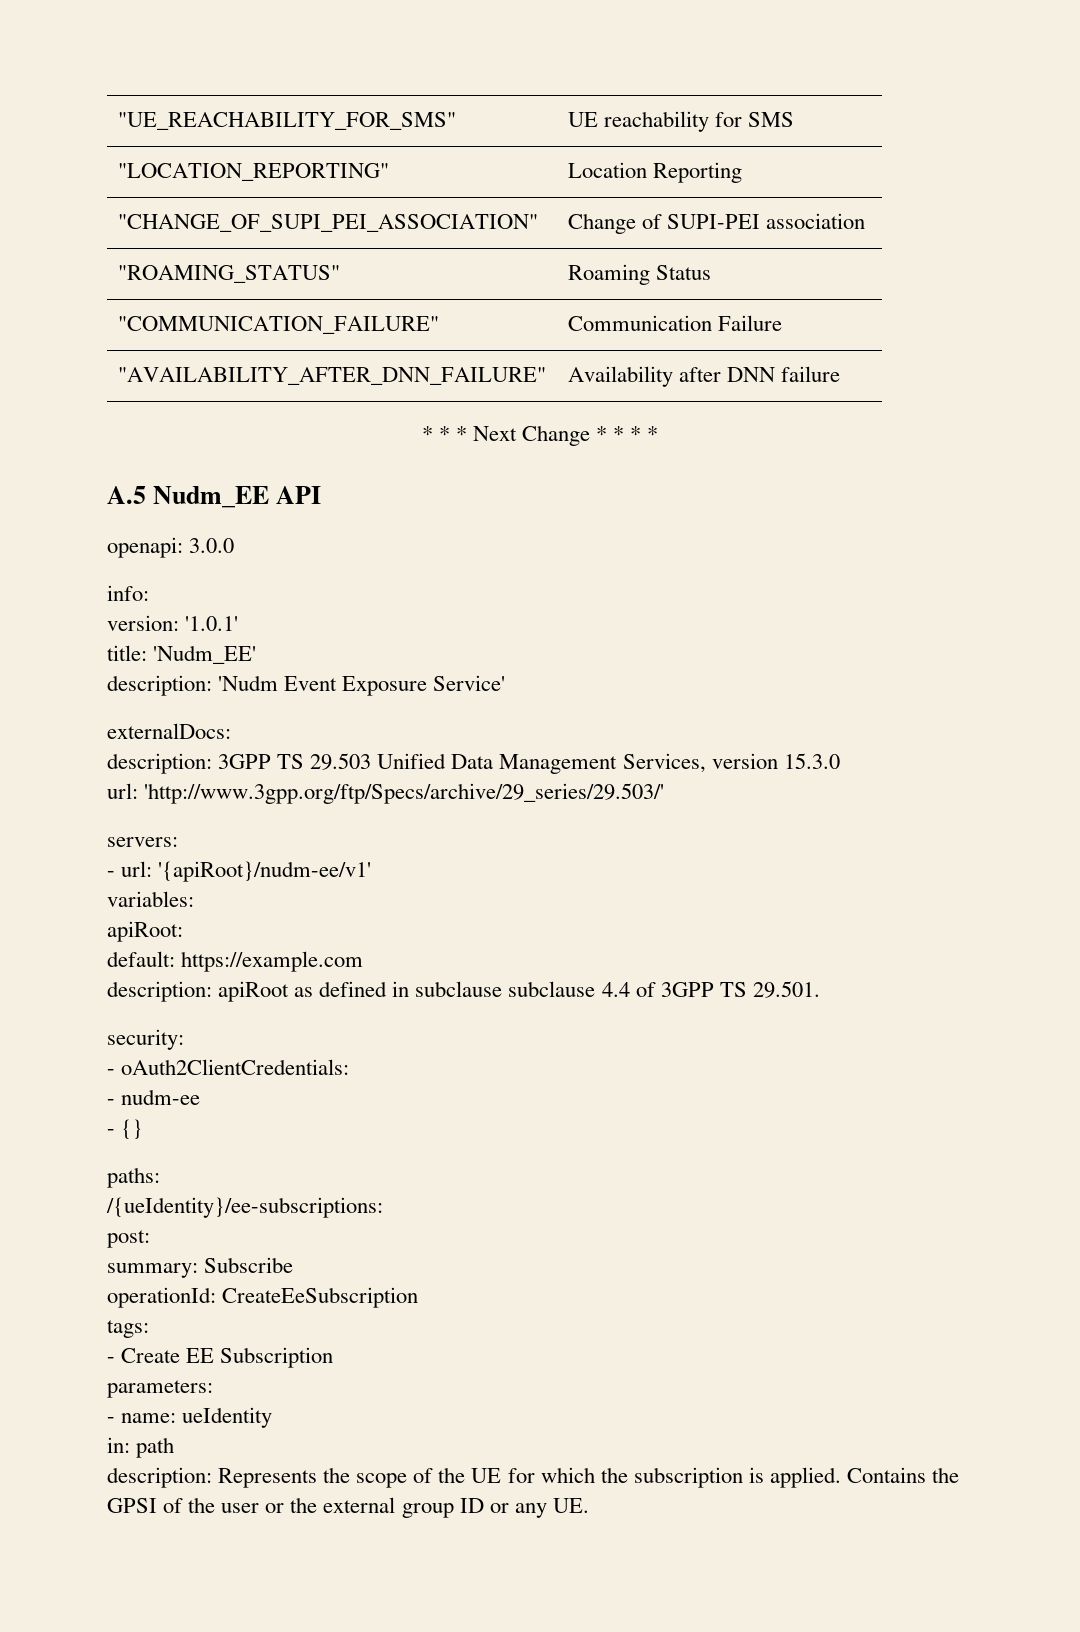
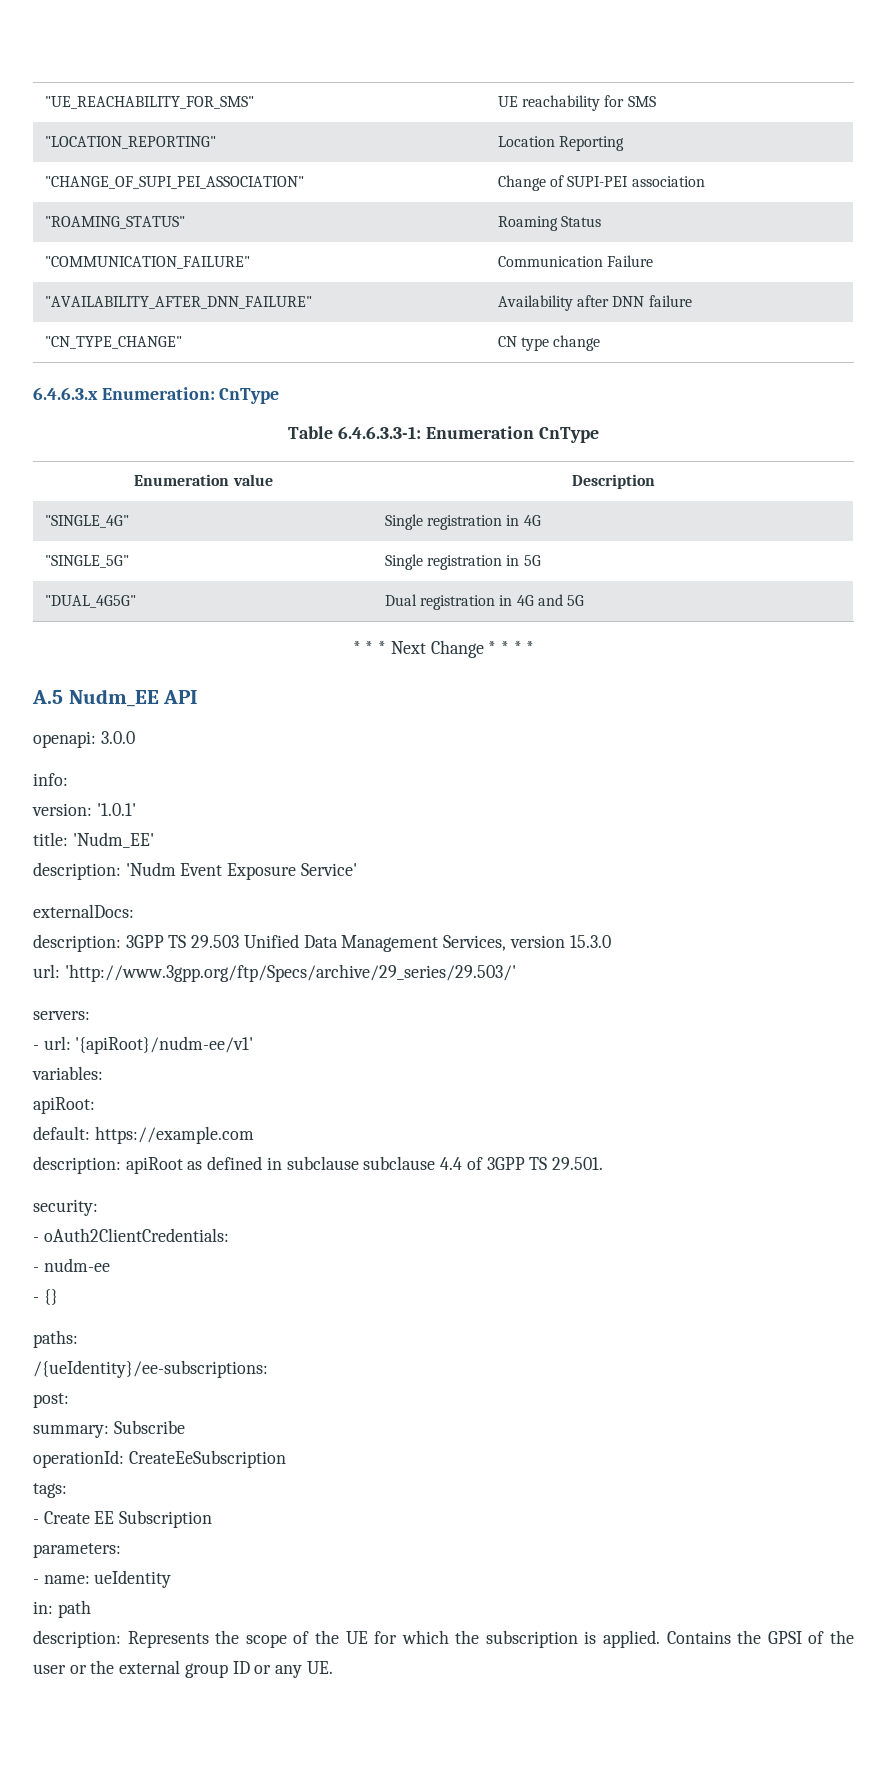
+ "CN_TYPE_CHANGE" | CN type change
+ 6.4.6.3.x Enumeration: CnType
+ Table 6.4.6.3.3-1: Enumeration CnType
+ Enumeration value | Description
+ "SINGLE_4G" | Single registration in 4G
+ "SINGLE_5G" | Single registration in 5G
+ "DUAL_4G5G" | Dual registration in 4G and 5G

